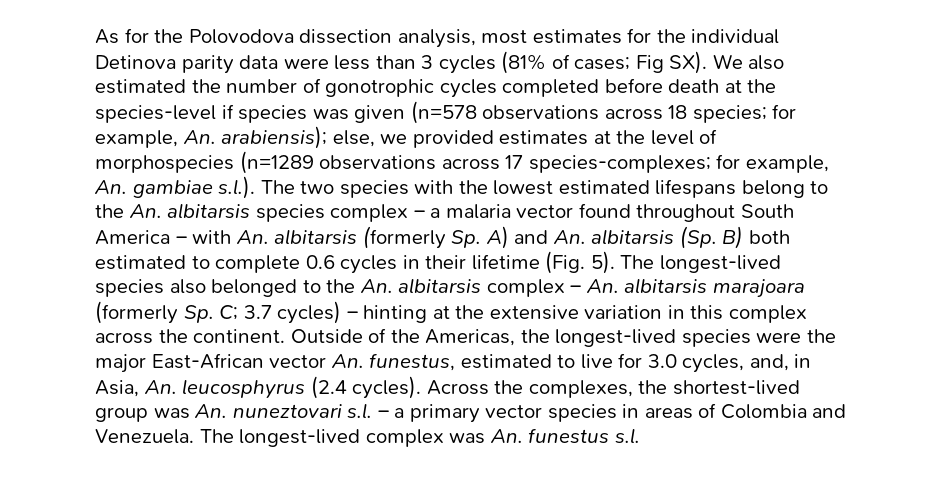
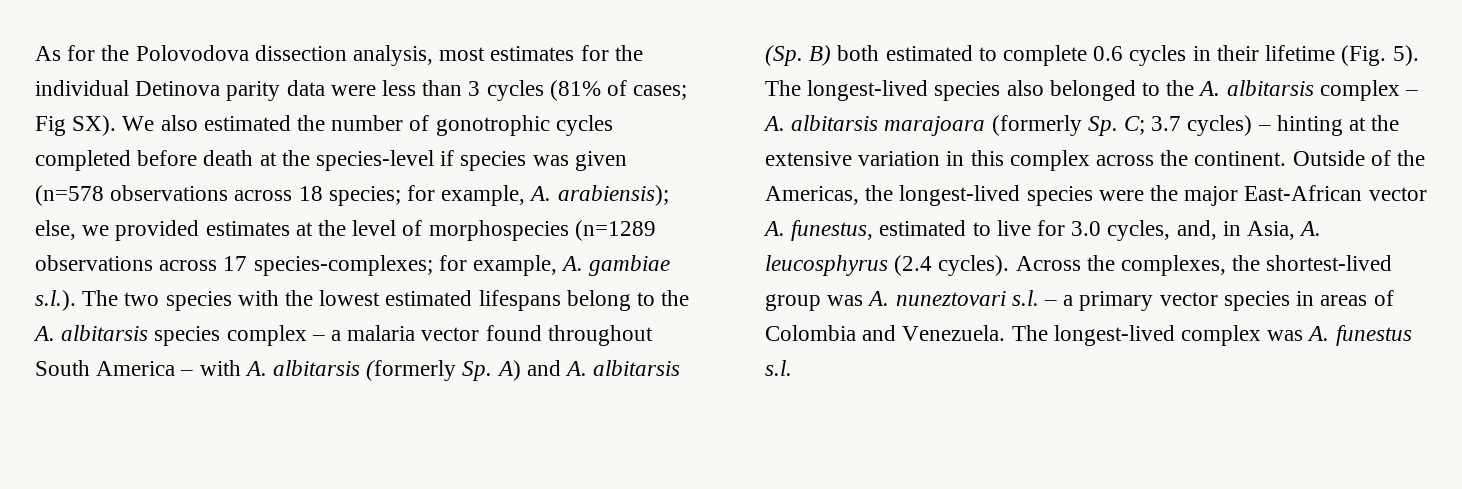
- for example, An. arabiensis);
+ for example, A. arabiensis);
- for example, An. gambiae s.l.). The two species with the lowest estimated lifespans belong to the An. albitarsis species complex – a malaria vector found throughout South America – with An. albitarsis (formerly Sp. A) and An. albitarsis (Sp. B) both estimated to complete 0.6 cycles in their lifetime (Fig. 5).
+ for example, A. gambiae s.l.). The two species with the lowest estimated lifespans belong to the A. albitarsis species complex – a malaria vector found throughout South America – with A. albitarsis (formerly Sp. A) and A. albitarsis (Sp. B) both estimated to complete 0.6 cycles in their lifetime (Fig. 5).
- The longest-lived species also belonged to the An. albitarsis complex – An. albitarsis marajoara (formerly Sp. C; 3.7 cycles) – hinting at the extensive variation in this complex across the continent.
+ The longest-lived species also belonged to the A. albitarsis complex – A. albitarsis marajoara (formerly Sp. C; 3.7 cycles) – hinting at the extensive variation in this complex across the continent.
- Outside of the Americas, the longest-lived species were the major East-African vector An. funestus, estimated to live for 3.0 cycles, and, in Asia, An. leucosphyrus (2.4 cycles).
+ Outside of the Americas, the longest-lived species were the major East-African vector A. funestus, estimated to live for 3.0 cycles, and, in Asia, A. leucosphyrus (2.4 cycles).
- Across the complexes, the shortest-lived group was An. nuneztovari s.l. – a primary vector species in areas of Colombia and Venezuela.
+ Across the complexes, the shortest-lived group was A. nuneztovari s.l. – a primary vector species in areas of Colombia and Venezuela.
- The longest-lived complex was An. funestus s.l.
+ The longest-lived complex was A. funestus s.l.

